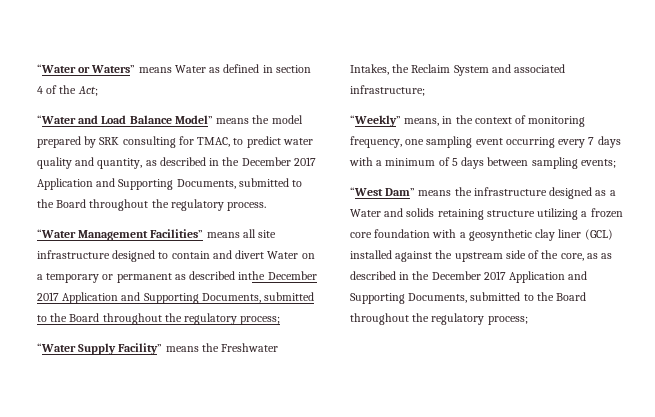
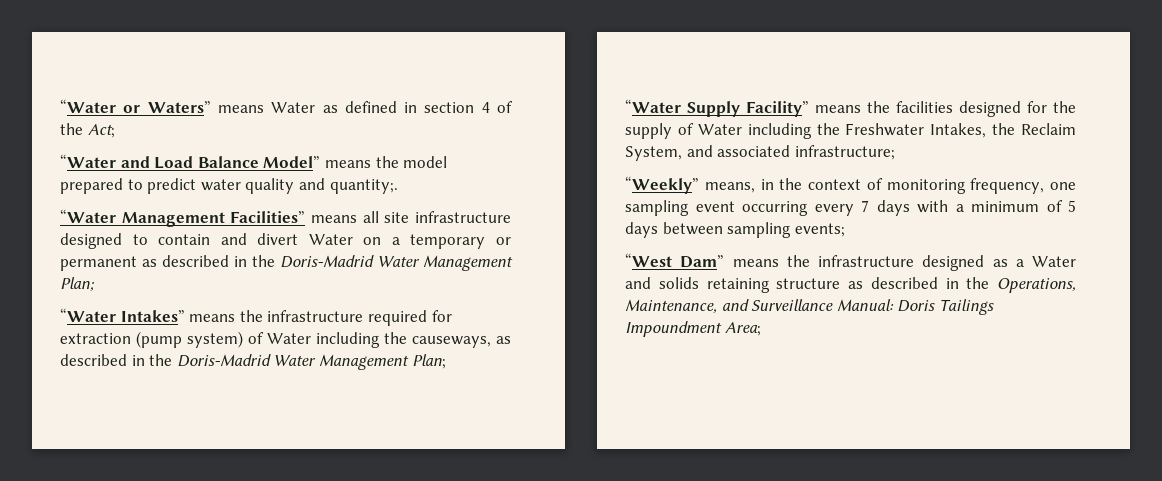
- “Water and Load Balance Model” means the model prepared by SRK consulting for TMAC, to predict water quality and quantity, as described in the December 2017 Application and Supporting Documents, submitted to the Board throughout the regulatory process.
+ “Water and Load Balance Model” means the model prepared to predict water quality and quantity;.
- “Water Management Facilities” means all site infrastructure designed to contain and divert Water on a temporary or permanent as described inthe December 2017 Application and Supporting Documents, submitted to the Board throughout the regulatory process;
+ “Water Management Facilities” means all site infrastructure designed to contain and divert Water on a temporary or permanent as described in the Doris-Madrid Water Management Plan;
+ “Water Intakes” means the infrastructure required for extraction (pump system) of Water including the causeways, as described in the Doris-Madrid Water Management Plan;
- “Water Supply Facility” means the Freshwater Intakes, the Reclaim System and associated infrastructure;
+ “Water Supply Facility” means the facilities designed for the supply of Water including the Freshwater Intakes, the Reclaim System, and associated infrastructure;
- “West Dam” means the infrastructure designed as a Water and solids retaining structure utilizing a frozen core foundation with a geosynthetic clay liner (GCL) installed against the upstream side of the core, as as described in the December 2017 Application and Supporting Documents, submitted to the Board throughout the regulatory process;
+ “West Dam” means the infrastructure designed as a Water and solids retaining structure as described in the Operations, Maintenance, and Surveillance Manual: Doris Tailings Impoundment Area;

